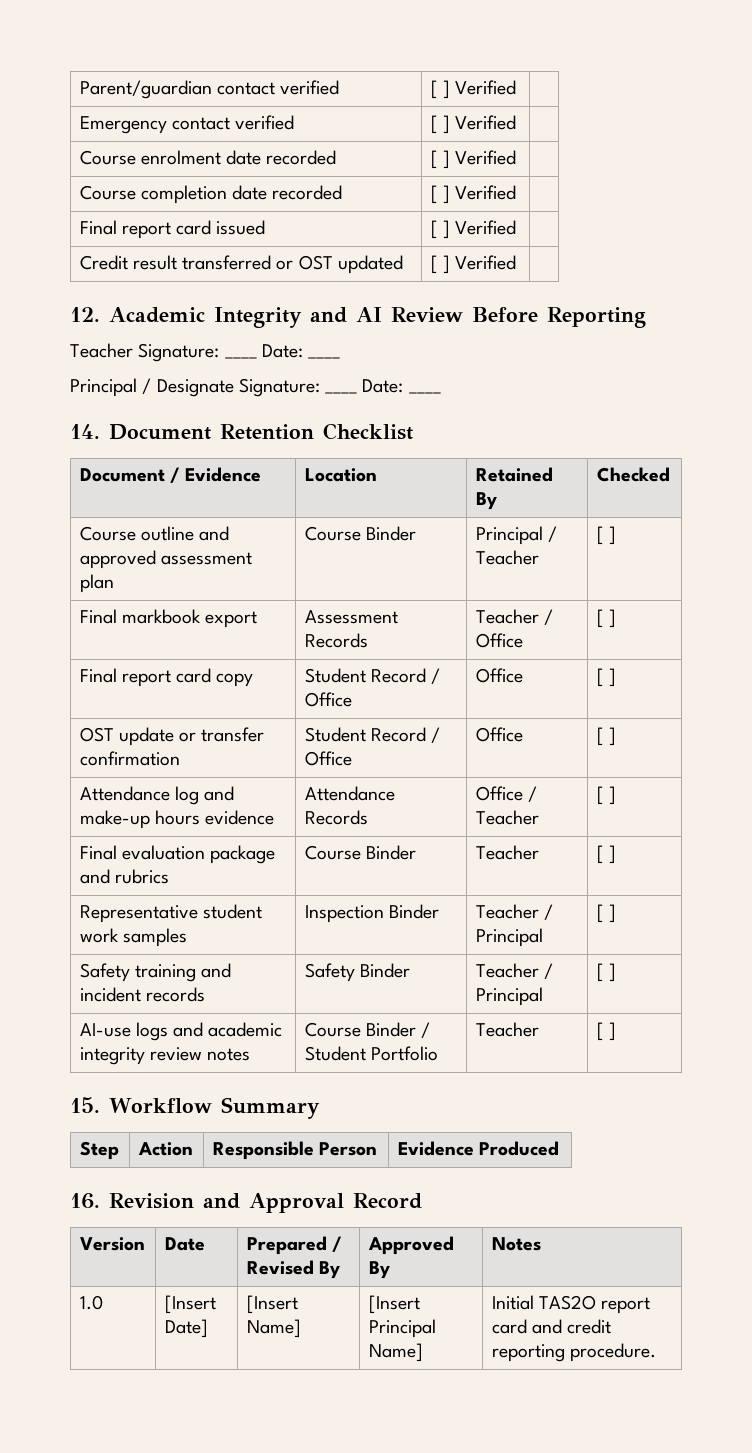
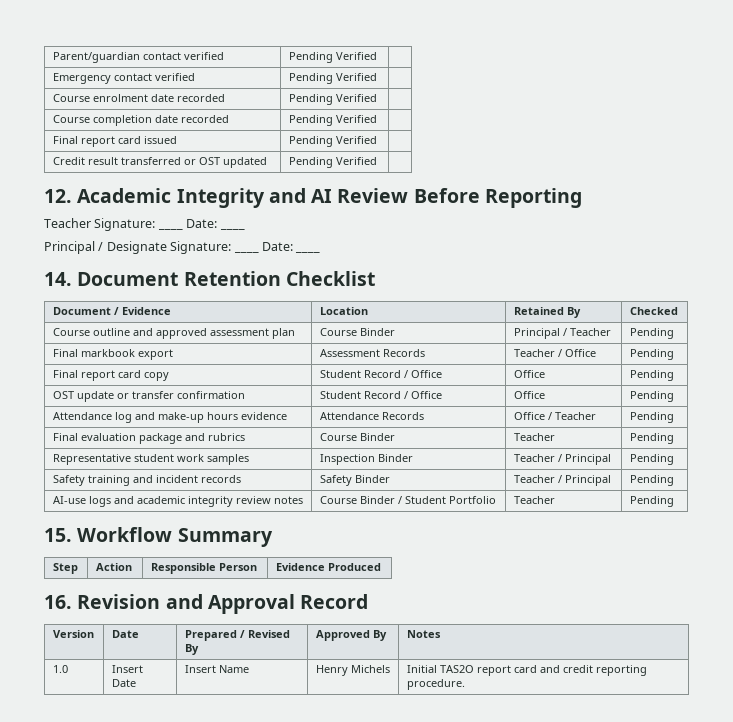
- Parent/guardian contact verified | [ ] Verified |
+ Parent/guardian contact verified | Pending Verified |
- Emergency contact verified | [ ] Verified |
+ Emergency contact verified | Pending Verified |
- Course enrolment date recorded | [ ] Verified |
+ Course enrolment date recorded | Pending Verified |
- Course completion date recorded | [ ] Verified |
+ Course completion date recorded | Pending Verified |
- Final report card issued | [ ] Verified |
+ Final report card issued | Pending Verified |
- Credit result transferred or OST updated | [ ] Verified |
+ Credit result transferred or OST updated | Pending Verified |
- Course outline and approved assessment plan | Course Binder | Principal / Teacher | [ ]
+ Course outline and approved assessment plan | Course Binder | Principal / Teacher | Pending
- Final markbook export | Assessment Records | Teacher / Office | [ ]
+ Final markbook export | Assessment Records | Teacher / Office | Pending
- Final report card copy | Student Record / Office | Office | [ ]
+ Final report card copy | Student Record / Office | Office | Pending
- OST update or transfer confirmation | Student Record / Office | Office | [ ]
+ OST update or transfer confirmation | Student Record / Office | Office | Pending
- Attendance log and make-up hours evidence | Attendance Records | Office / Teacher | [ ]
+ Attendance log and make-up hours evidence | Attendance Records | Office / Teacher | Pending
- Final evaluation package and rubrics | Course Binder | Teacher | [ ]
+ Final evaluation package and rubrics | Course Binder | Teacher | Pending
- Representative student work samples | Inspection Binder | Teacher / Principal | [ ]
+ Representative student work samples | Inspection Binder | Teacher / Principal | Pending
- Safety training and incident records | Safety Binder | Teacher / Principal | [ ]
+ Safety training and incident records | Safety Binder | Teacher / Principal | Pending
- AI-use logs and academic integrity review notes | Course Binder / Student Portfolio | Teacher | [ ]
+ AI-use logs and academic integrity review notes | Course Binder / Student Portfolio | Teacher | Pending
- 1.0 | [Insert Date] | [Insert Name] | [Insert Principal Name] | Initial TAS2O report card and credit reporting procedure.
+ 1.0 | Insert Date | Insert Name | Henry Michels | Initial TAS2O report card and credit reporting procedure.

